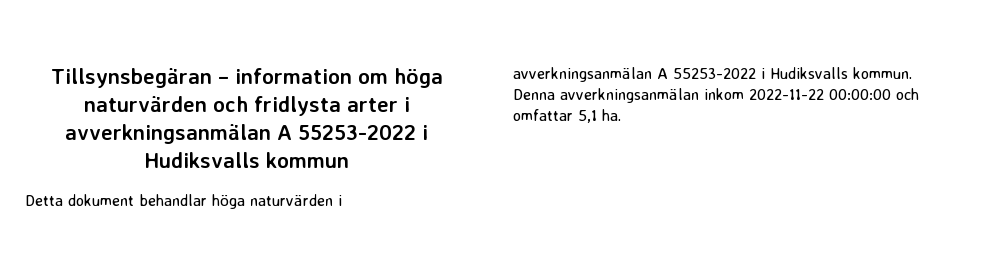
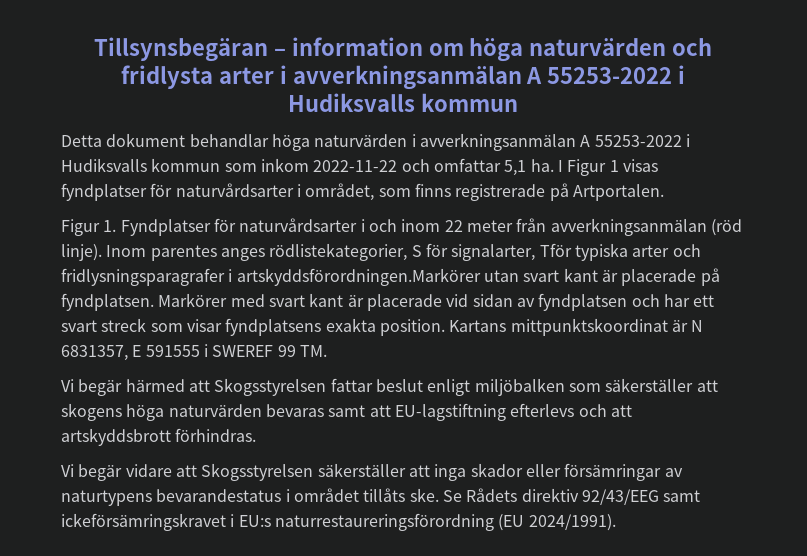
- Detta dokument behandlar höga naturvärden i avverkningsanmälan A 55253-2022 i Hudiksvalls kommun. Denna avverkningsanmälan inkom 2022-11-22 00:00:00 och omfattar 5,1 ha.
+ Detta dokument behandlar höga naturvärden i avverkningsanmälan A 55253-2022 i Hudiksvalls kommun som inkom 2022-11-22 och omfattar 5,1 ha.
+ I Figur 1 visas fyndplatser för naturvårdsarter i området, som finns registrerade på Artportalen.
+ Figur 1. Fyndplatser för naturvårdsarter i och inom 22 meter från avverkningsanmälan (röd linje). Inom parentes anges rödlistekategorier, S för signalarter, Tför typiska arter och fridlysningsparagrafer i artskyddsförordningen.Markörer utan svart kant är placerade på fyndplatsen. Markörer med svart kant är placerade vid sidan av fyndplatsen och har ett svart streck som visar fyndplatsens exakta position. Kartans mittpunktskoordinat är N 6831357, E 591555 i SWEREF 99 TM.
+ Vi begär härmed att Skogsstyrelsen fattar beslut enligt miljöbalken som säkerställer att skogens höga naturvärden bevaras samt att EU-lagstiftning efterlevs och att artskyddsbrott förhindras.
+ Vi begär vidare att Skogsstyrelsen säkerställer att inga skador eller försämringar av naturtypens bevarandestatus i området tillåts ske. Se Rådets direktiv 92/43/EEG samt ickeförsämringskravet i EU:s naturrestaureringsförordning (EU 2024/1991).

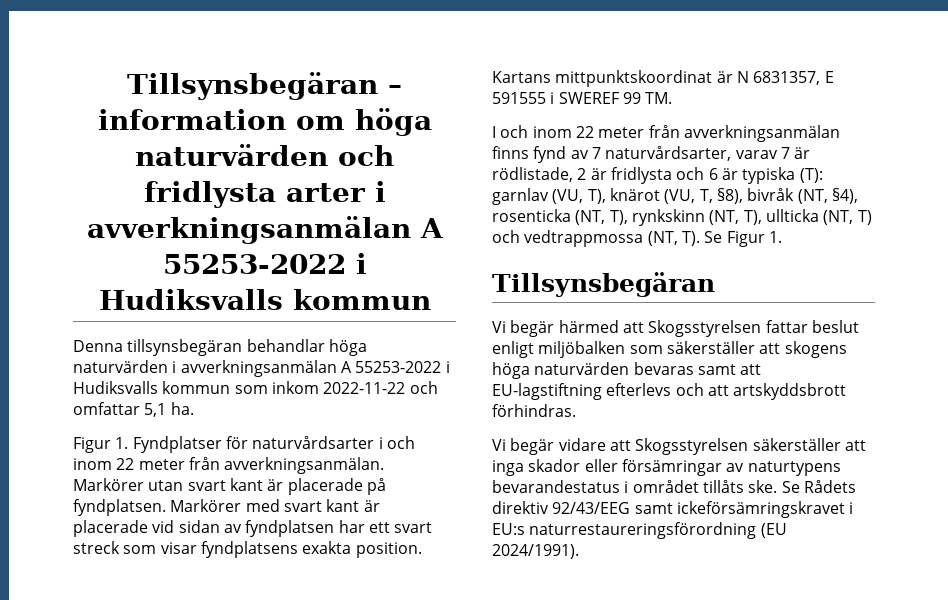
- Detta dokument behandlar höga naturvärden i avverkningsanmälan A 55253-2022 i Hudiksvalls kommun som inkom 2022-11-22 och omfattar 5,1 ha. I Figur 1 visas fyndplatser för naturvårdsarter i området, som finns registrerade på Artportalen.
+ Denna tillsynsbegäran behandlar höga naturvärden i avverkningsanmälan A 55253-2022 i Hudiksvalls kommun som inkom 2022-11-22 och omfattar 5,1 ha.
- Figur 1. Fyndplatser för naturvårdsarter i och inom 22 meter från avverkningsanmälan (röd linje). Inom parentes anges rödlistekategorier, S för signalarter, Tför typiska arter och fridlysningsparagrafer i artskyddsförordningen.Markörer utan svart kant är placerade på fyndplatsen.
+ Figur 1. Fyndplatser för naturvårdsarter i och inom 22 meter från avverkningsanmälan. Markörer utan svart kant är placerade på fyndplatsen.
- Markörer med svart kant är placerade vid sidan av fyndplatsen och har ett svart streck som visar fyndplatsens exakta position.
+ Markörer med svart kant är placerade vid sidan av fyndplatsen har ett svart streck som visar fyndplatsens exakta position.
+ I och inom 22 meter från avverkningsanmälan finns fynd av 7 naturvårdsarter, varav 7 är rödlistade, 2 är fridlysta och 6 är typiska (T): garnlav (VU, T), knärot (VU, T, §8), bivråk (NT, §4), rosenticka (NT, T), rynkskinn (NT, T), ullticka (NT, T) och vedtrappmossa (NT, T). Se Figur 1.
+ Tillsynsbegäran

